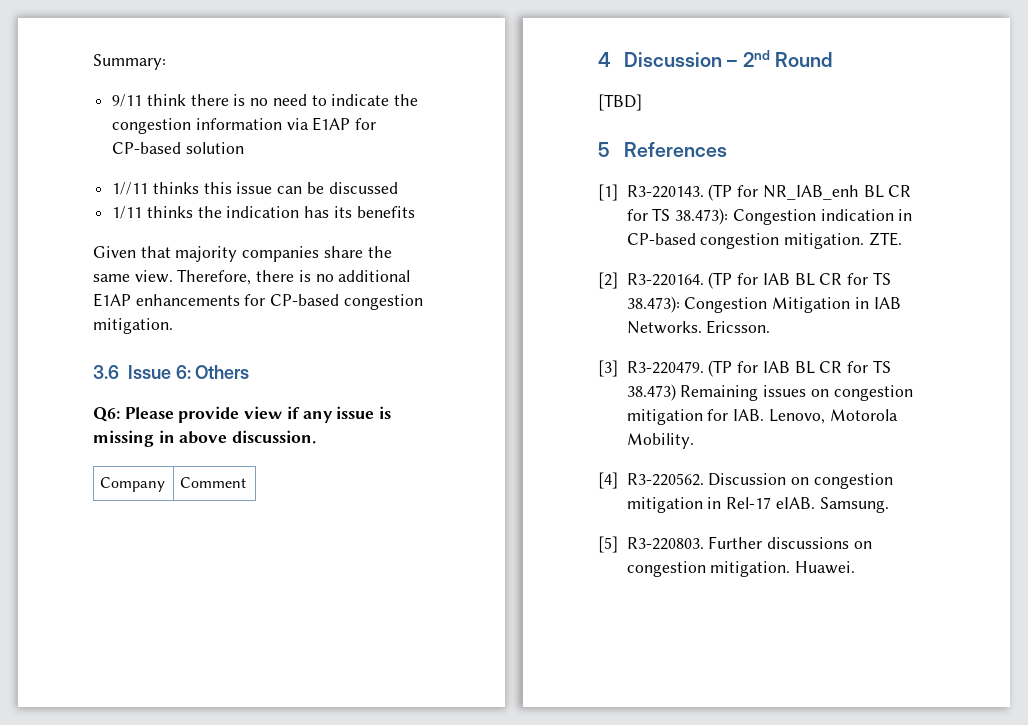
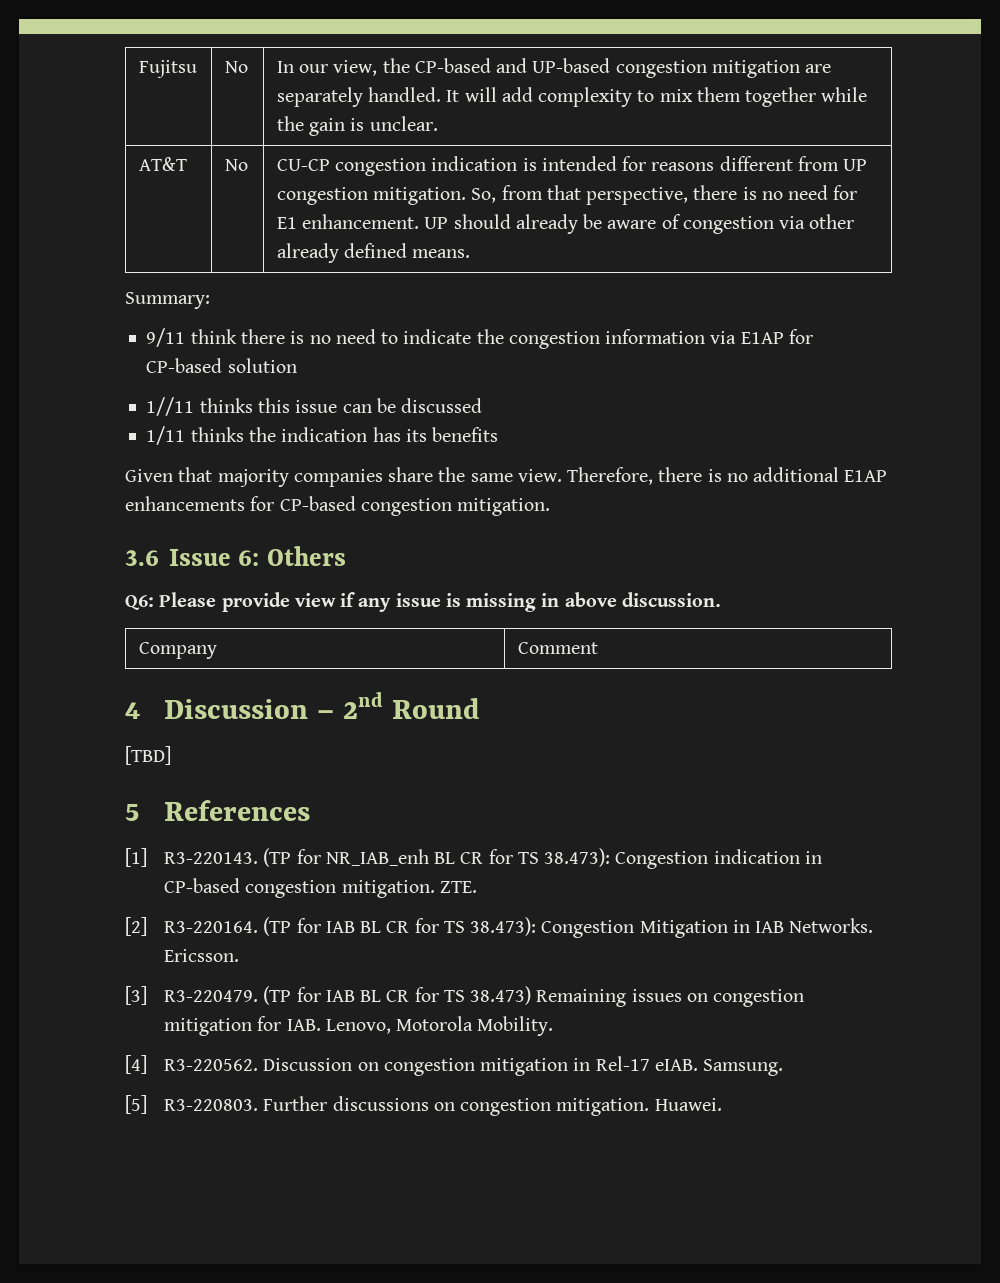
+ Fujitsu | No | In our view, the CP-based and UP-based congestion mitigation are separately handled. It will add complexity to mix them together while the gain is unclear.
+ AT&T | No | CU-CP congestion indication is intended for reasons different from UP congestion mitigation. So, from that perspective, there is no need for E1 enhancement. UP should already be aware of congestion via other already defined means.

